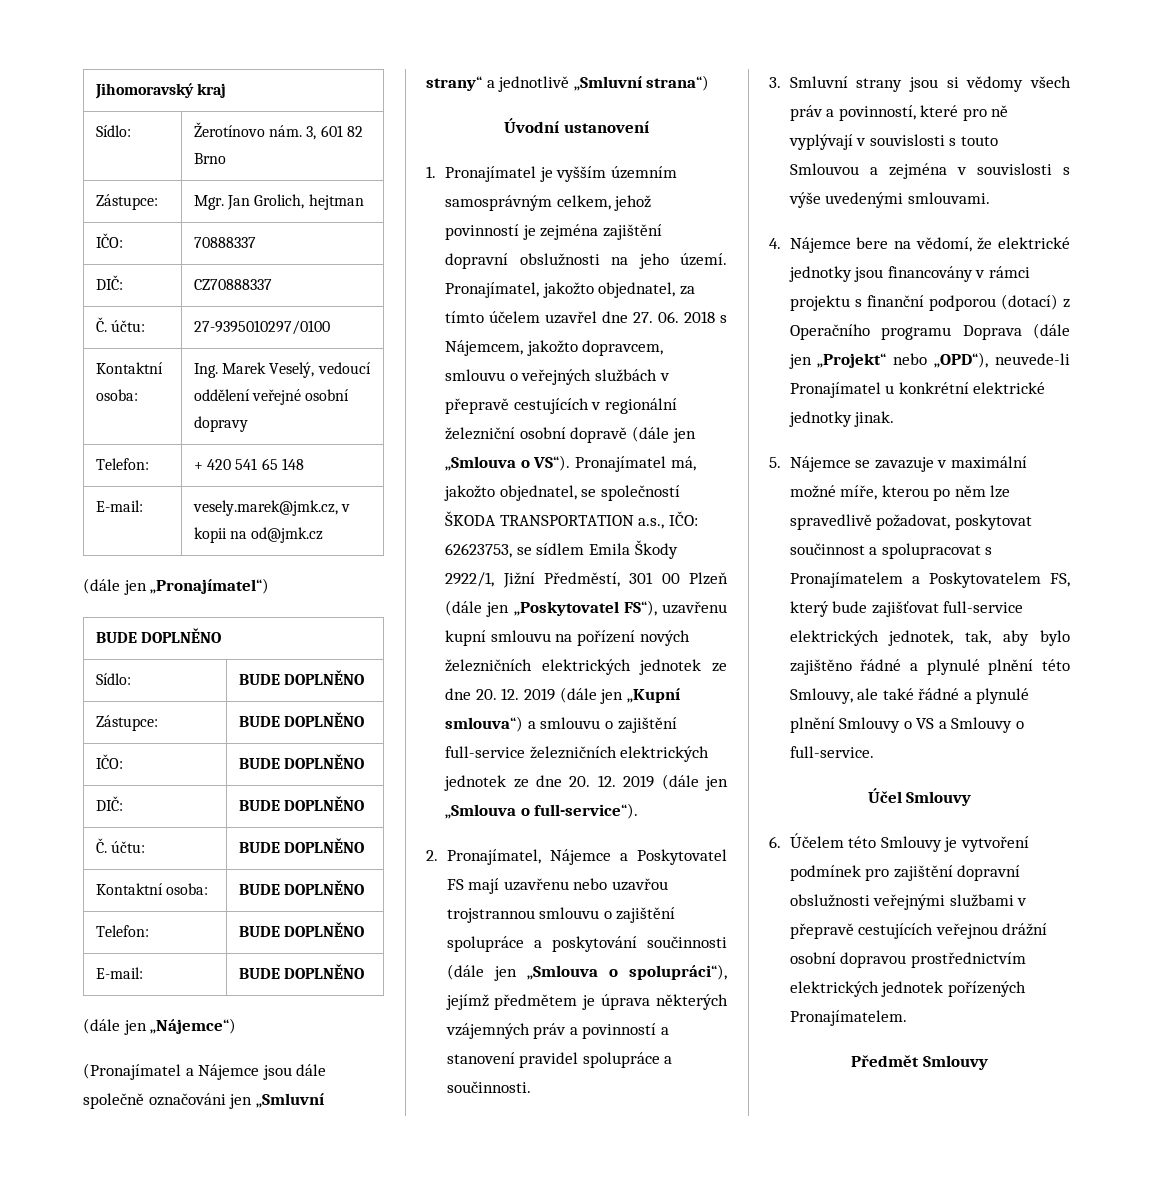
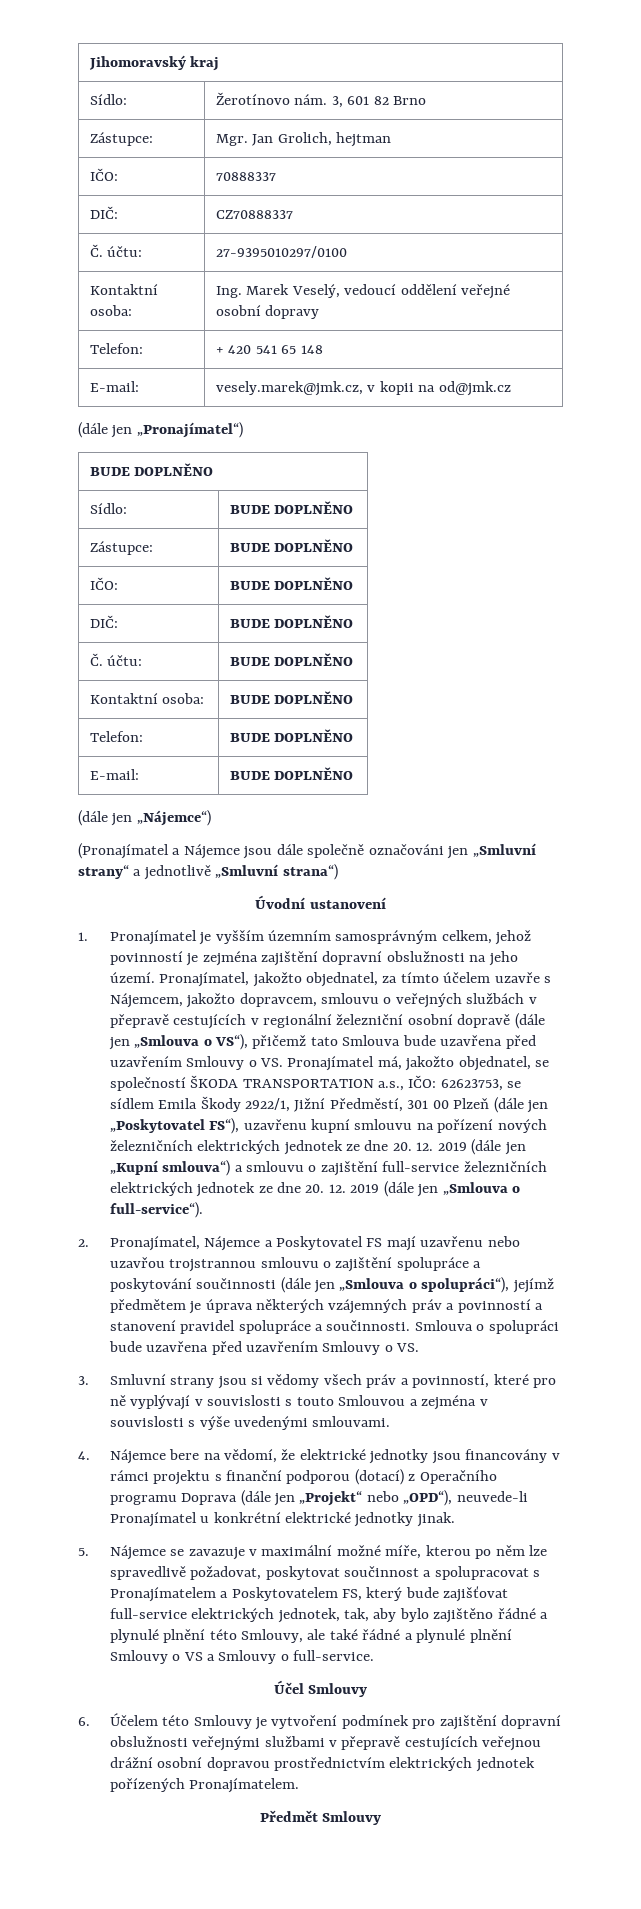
- Pronajímatel, jakožto objednatel, za tímto účelem uzavřel dne 27. 06. 2018 s Nájemcem, jakožto dopravcem, smlouvu o veřejných službách v přepravě cestujících v regionální železniční osobní dopravě (dále jen „Smlouva o VS“). Pronajímatel má, jakožto objednatel, se společností ŠKODA TRANSPORTATION a.s., IČO:
+ Pronajímatel, jakožto objednatel, za tímto účelem uzavře s Nájemcem, jakožto dopravcem, smlouvu o veřejných službách v přepravě cestujících v regionální železniční osobní dopravě (dále jen „Smlouva o VS“), přičemž tato Smlouva bude uzavřena před uzavřením Smlouvy o VS. Pronajímatel má, jakožto objednatel, se společností ŠKODA TRANSPORTATION a.s., IČO:
+ Smlouva o spolupráci bude uzavřena před uzavřením Smlouvy o VS.

